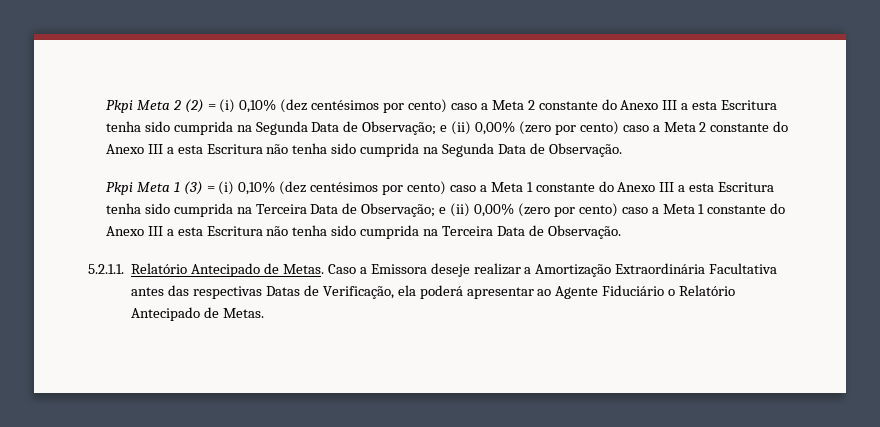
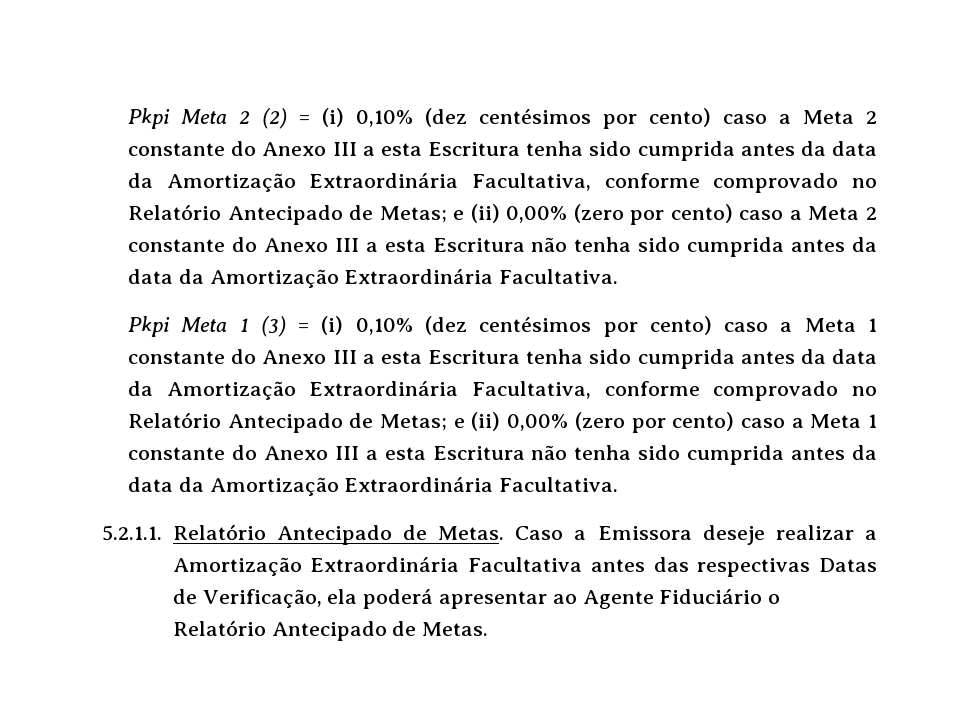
- Pkpi Meta 2 (2) = (i) 0,10% (dez centésimos por cento) caso a Meta 2 constante do Anexo III a esta Escritura tenha sido cumprida na Segunda Data de Observação; e (ii) 0,00% (zero por cento) caso a Meta 2 constante do Anexo III a esta Escritura não tenha sido cumprida na Segunda Data de Observação.
+ Pkpi Meta 2 (2) = (i) 0,10% (dez centésimos por cento) caso a Meta 2 constante do Anexo III a esta Escritura tenha sido cumprida antes da data da Amortização Extraordinária Facultativa, conforme comprovado no Relatório Antecipado de Metas; e (ii) 0,00% (zero por cento) caso a Meta 2 constante do Anexo III a esta Escritura não tenha sido cumprida antes da data da Amortização Extraordinária Facultativa.
- Pkpi Meta 1 (3) = (i) 0,10% (dez centésimos por cento) caso a Meta 1 constante do Anexo III a esta Escritura tenha sido cumprida na Terceira Data de Observação; e (ii) 0,00% (zero por cento) caso a Meta 1 constante do Anexo III a esta Escritura não tenha sido cumprida na Terceira Data de Observação.
+ Pkpi Meta 1 (3) = (i) 0,10% (dez centésimos por cento) caso a Meta 1 constante do Anexo III a esta Escritura tenha sido cumprida antes da data da Amortização Extraordinária Facultativa, conforme comprovado no Relatório Antecipado de Metas; e (ii) 0,00% (zero por cento) caso a Meta 1 constante do Anexo III a esta Escritura não tenha sido cumprida antes da data da Amortização Extraordinária Facultativa.

